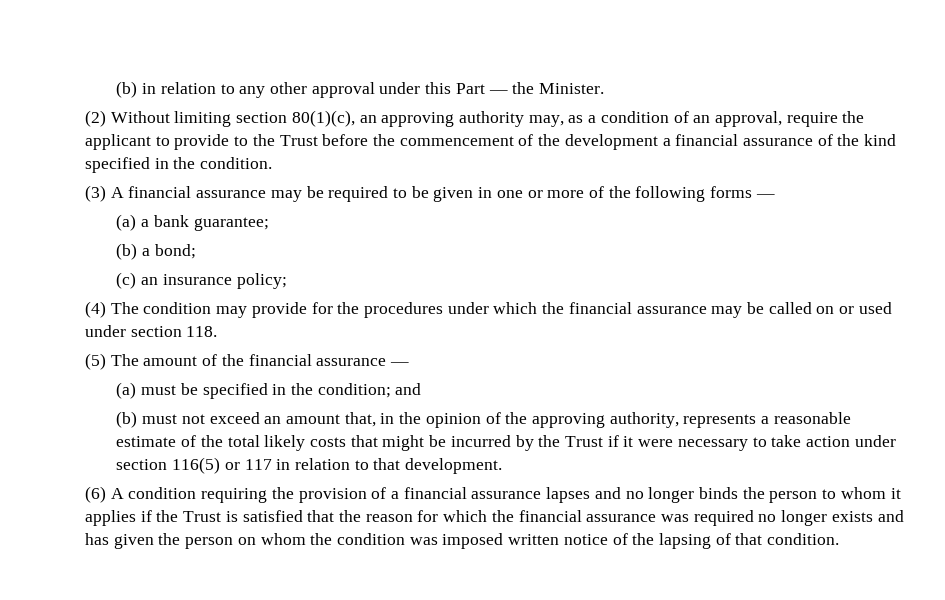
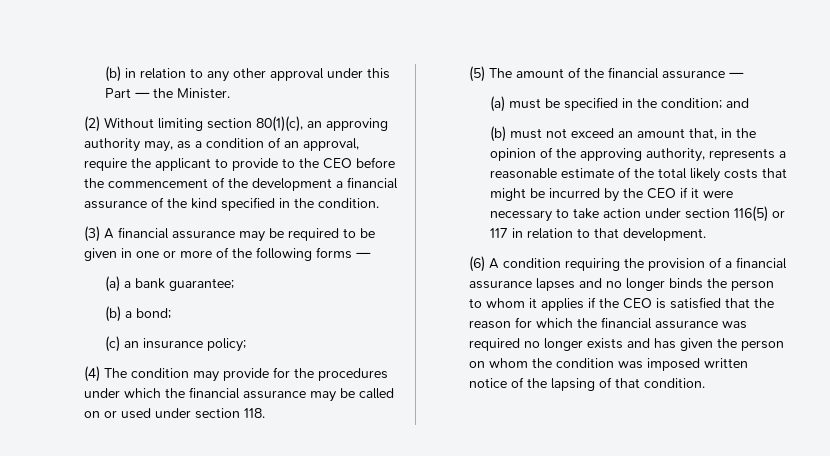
- (2) Without limiting section 80(1)(c), an approving authority may, as a condition of an approval, require the applicant to provide to the Trust before the commencement of the development a financial assurance of the kind specified in the condition.
+ (2) Without limiting section 80(1)(c), an approving authority may, as a condition of an approval, require the applicant to provide to the CEO before the commencement of the development a financial assurance of the kind specified in the condition.
- (b) must not exceed an amount that, in the opinion of the approving authority, represents a reasonable estimate of the total likely costs that might be incurred by the Trust if it were necessary to take action under section 116(5) or 117 in relation to that development.
+ (b) must not exceed an amount that, in the opinion of the approving authority, represents a reasonable estimate of the total likely costs that might be incurred by the CEO if it were necessary to take action under section 116(5) or 117 in relation to that development.
- (6) A condition requiring the provision of a financial assurance lapses and no longer binds the person to whom it applies if the Trust is satisfied that the reason for which the financial assurance was required no longer exists and has given the person on whom the condition was imposed written notice of the lapsing of that condition.
+ (6) A condition requiring the provision of a financial assurance lapses and no longer binds the person to whom it applies if the CEO is satisfied that the reason for which the financial assurance was required no longer exists and has given the person on whom the condition was imposed written notice of the lapsing of that condition.

